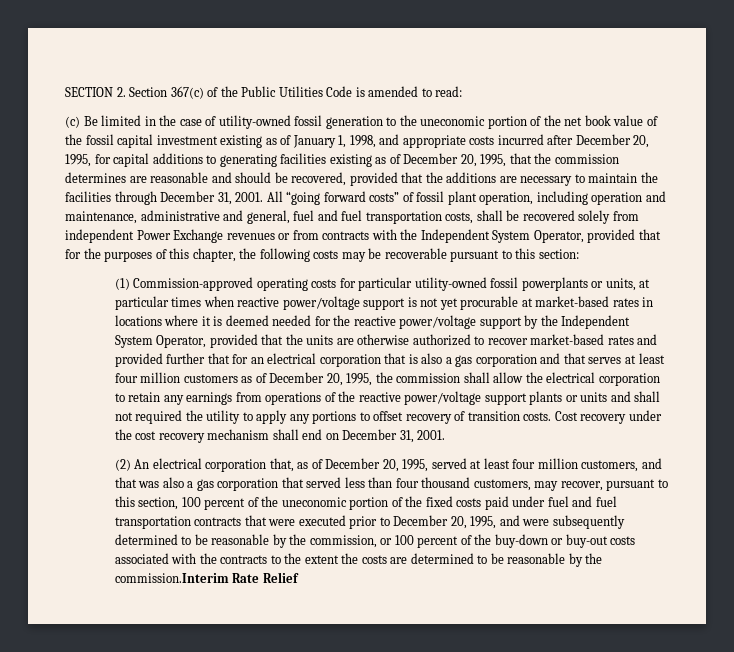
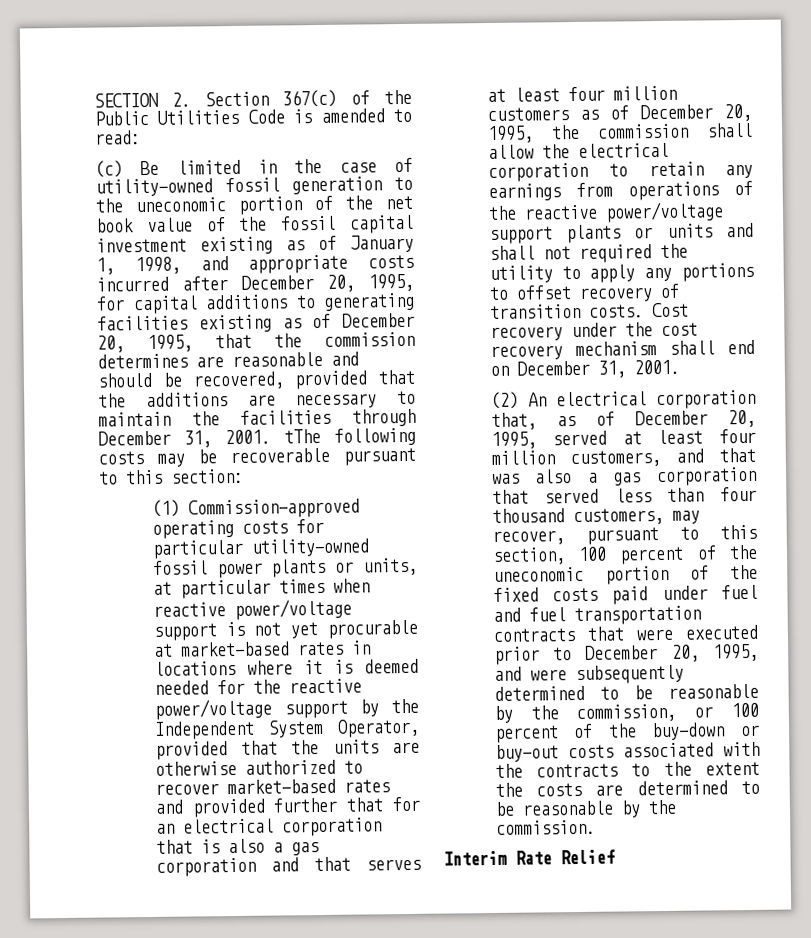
- (c) Be limited in the case of utility-owned fossil generation to the uneconomic portion of the net book value of the fossil capital investment existing as of January 1, 1998, and appropriate costs incurred after December 20, 1995, for capital additions to generating facilities existing as of December 20, 1995, that the commission determines are reasonable and should be recovered, provided that the additions are necessary to maintain the facilities through December 31, 2001. All “going forward costs” of fossil plant operation, including operation and maintenance, administrative and general, fuel and fuel transportation costs, shall be recovered solely from independent Power Exchange revenues or from contracts with the Independent System Operator, provided that for the purposes of this chapter, the following costs may be recoverable pursuant to this section:
+ (c) Be limited in the case of utility-owned fossil generation to the uneconomic portion of the net book value of the fossil capital investment existing as of January 1, 1998, and appropriate costs incurred after December 20, 1995, for capital additions to generating facilities existing as of December 20, 1995, that the commission determines are reasonable and should be recovered, provided that the additions are necessary to maintain the facilities through December 31, 2001. tThe following costs may be recoverable pursuant to this section:
- (1) Commission-approved operating costs for particular utility-owned fossil powerplants or units, at particular times when reactive power/voltage support is not yet procurable at market-based rates in locations where it is deemed needed for the reactive power/voltage support by the Independent System Operator, provided that the units are otherwise authorized to recover market-based rates and provided further that for an electrical corporation that is also a gas corporation and that serves at least four million customers as of December 20, 1995, the commission shall allow the electrical corporation to retain any earnings from operations of the reactive power/voltage support plants or units and shall not required the utility to apply any portions to offset recovery of transition costs.
+ (1) Commission-approved operating costs for particular utility-owned fossil power plants or units, at particular times when reactive power/voltage support is not yet procurable at market-based rates in locations where it is deemed needed for the reactive power/voltage support by the Independent System Operator, provided that the units are otherwise authorized to recover market-based rates and provided further that for an electrical corporation that is also a gas corporation and that serves at least four million customers as of December 20, 1995, the commission shall allow the electrical corporation to retain any earnings from operations of the reactive power/voltage support plants or units and shall not required the utility to apply any portions to offset recovery of transition costs.
- (2) An electrical corporation that, as of December 20, 1995, served at least four million customers, and that was also a gas corporation that served less than four thousand customers, may recover, pursuant to this section, 100 percent of the uneconomic portion of the fixed costs paid under fuel and fuel transportation contracts that were executed prior to December 20, 1995, and were subsequently determined to be reasonable by the commission, or 100 percent of the buy-down or buy-out costs associated with the contracts to the extent the costs are determined to be reasonable by the commission.Interim Rate Relief
+ (2) An electrical corporation that, as of December 20, 1995, served at least four million customers, and that was also a gas corporation that served less than four thousand customers, may recover, pursuant to this section, 100 percent of the uneconomic portion of the fixed costs paid under fuel and fuel transportation contracts that were executed prior to December 20, 1995, and were subsequently determined to be reasonable by the commission, or 100 percent of the buy-down or buy-out costs associated with the contracts to the extent the costs are determined to be reasonable by the commission.
+ Interim Rate Relief

